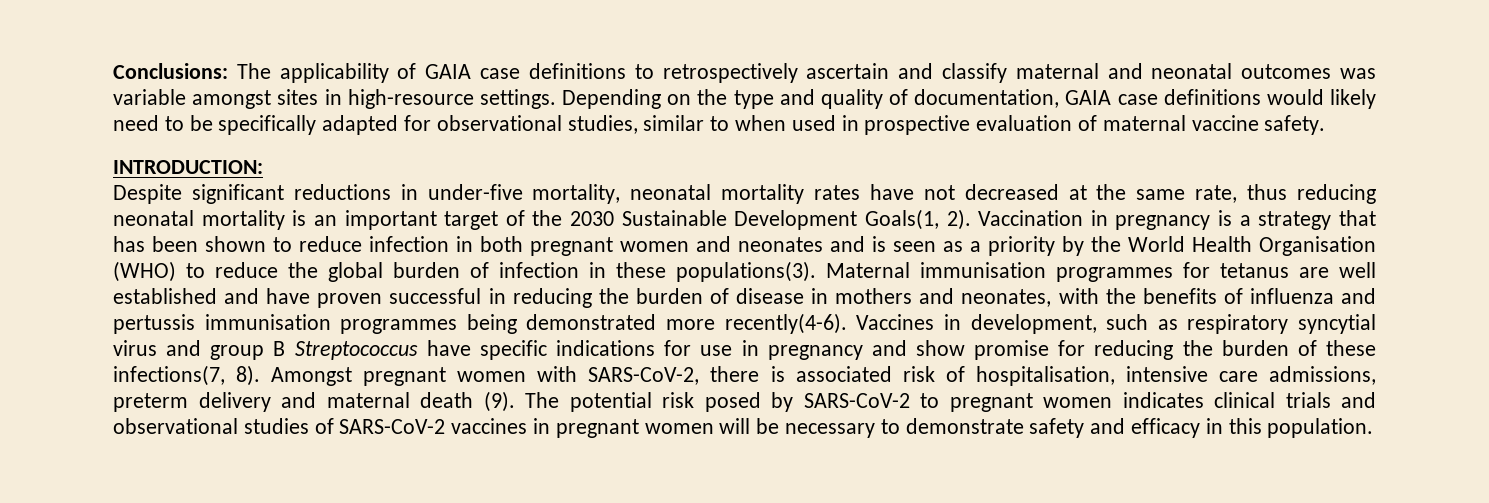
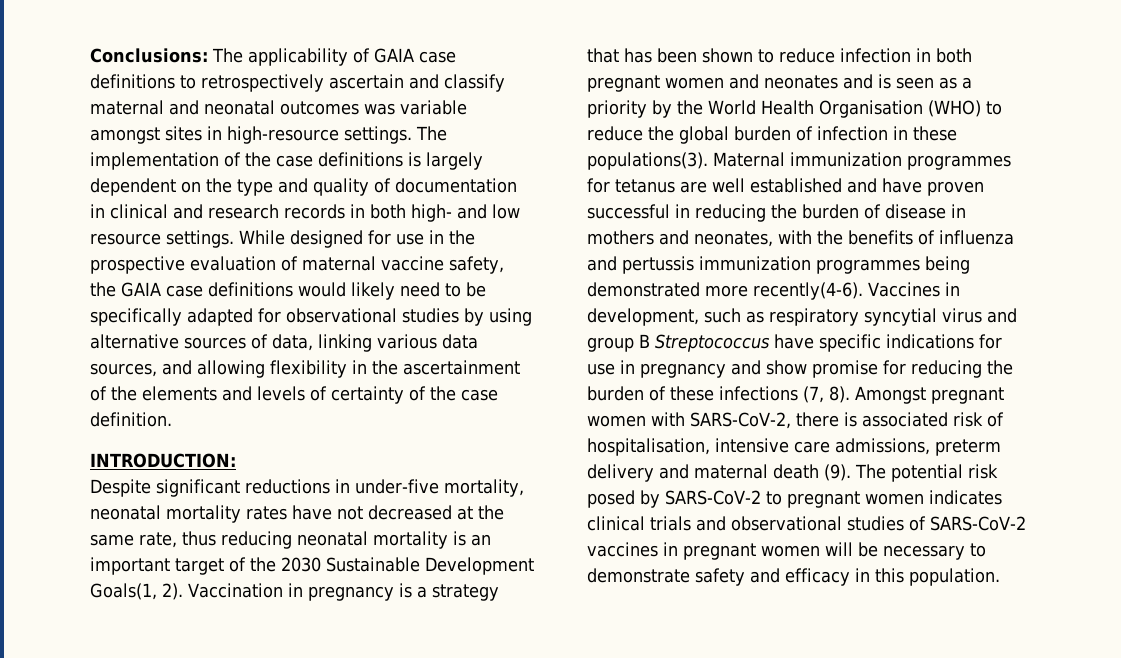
- Depending on the type and quality of documentation, GAIA case definitions would likely need to be specifically adapted for observational studies, similar to when used in prospective evaluation of maternal vaccine safety.
+ The implementation of the case definitions is largely dependent on the type and quality of documentation in clinical and research records in both high- and low resource settings. While designed for use in the prospective evaluation of maternal vaccine safety, the GAIA case definitions would likely need to be specifically adapted for observational studies by using alternative sources of data, linking various data sources, and allowing flexibility in the ascertainment of the elements and levels of certainty of the case definition.
- Maternal immunisation programmes for tetanus are well established and have proven successful in reducing the burden of disease in mothers and neonates, with the benefits of influenza and pertussis immunisation programmes being demonstrated more recently(4-6).
+ Maternal immunization programmes for tetanus are well established and have proven successful in reducing the burden of disease in mothers and neonates, with the benefits of influenza and pertussis immunization programmes being demonstrated more recently(4-6).
- Vaccines in development, such as respiratory syncytial virus and group B Streptococcus have specific indications for use in pregnancy and show promise for reducing the burden of these infections(7, 8).
+ Vaccines in development, such as respiratory syncytial virus and group B Streptococcus have specific indications for use in pregnancy and show promise for reducing the burden of these infections (7, 8).

